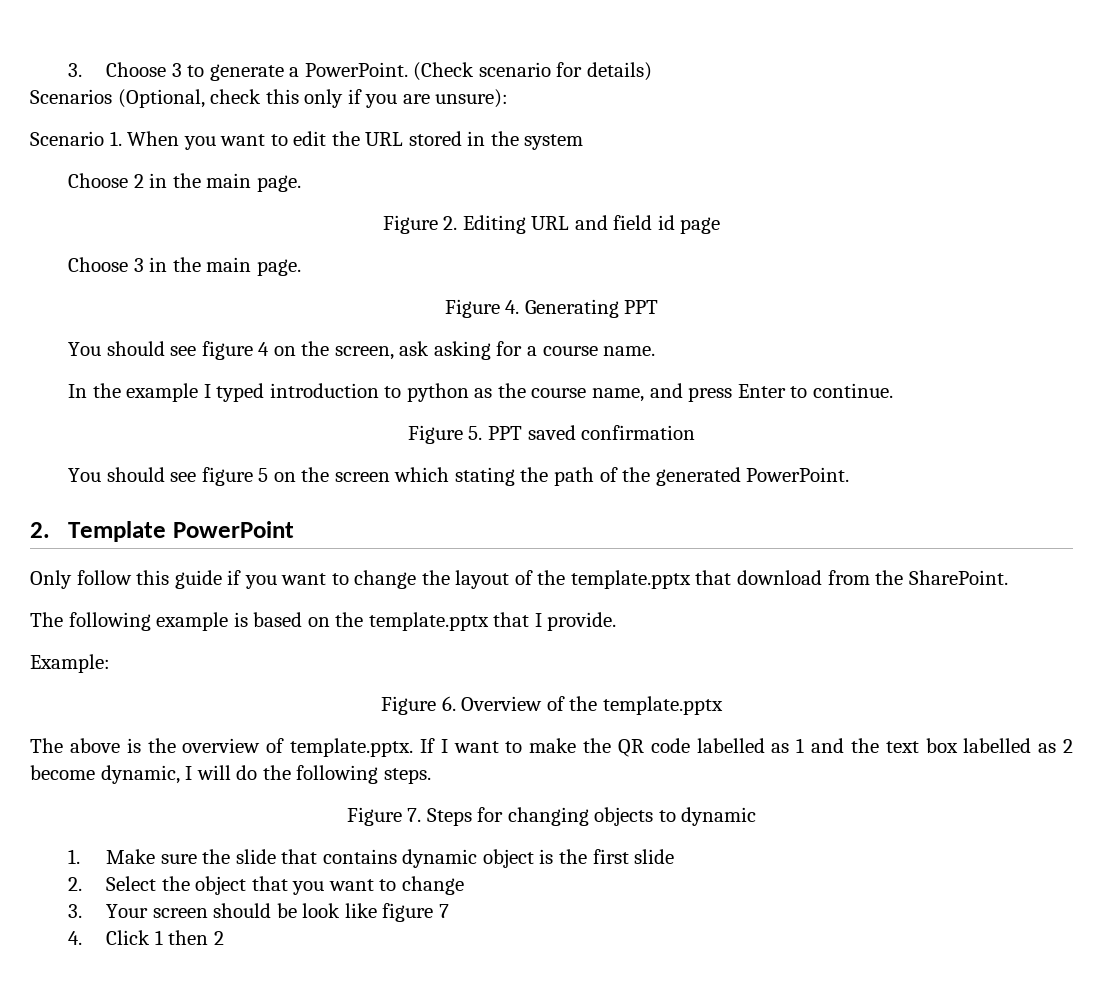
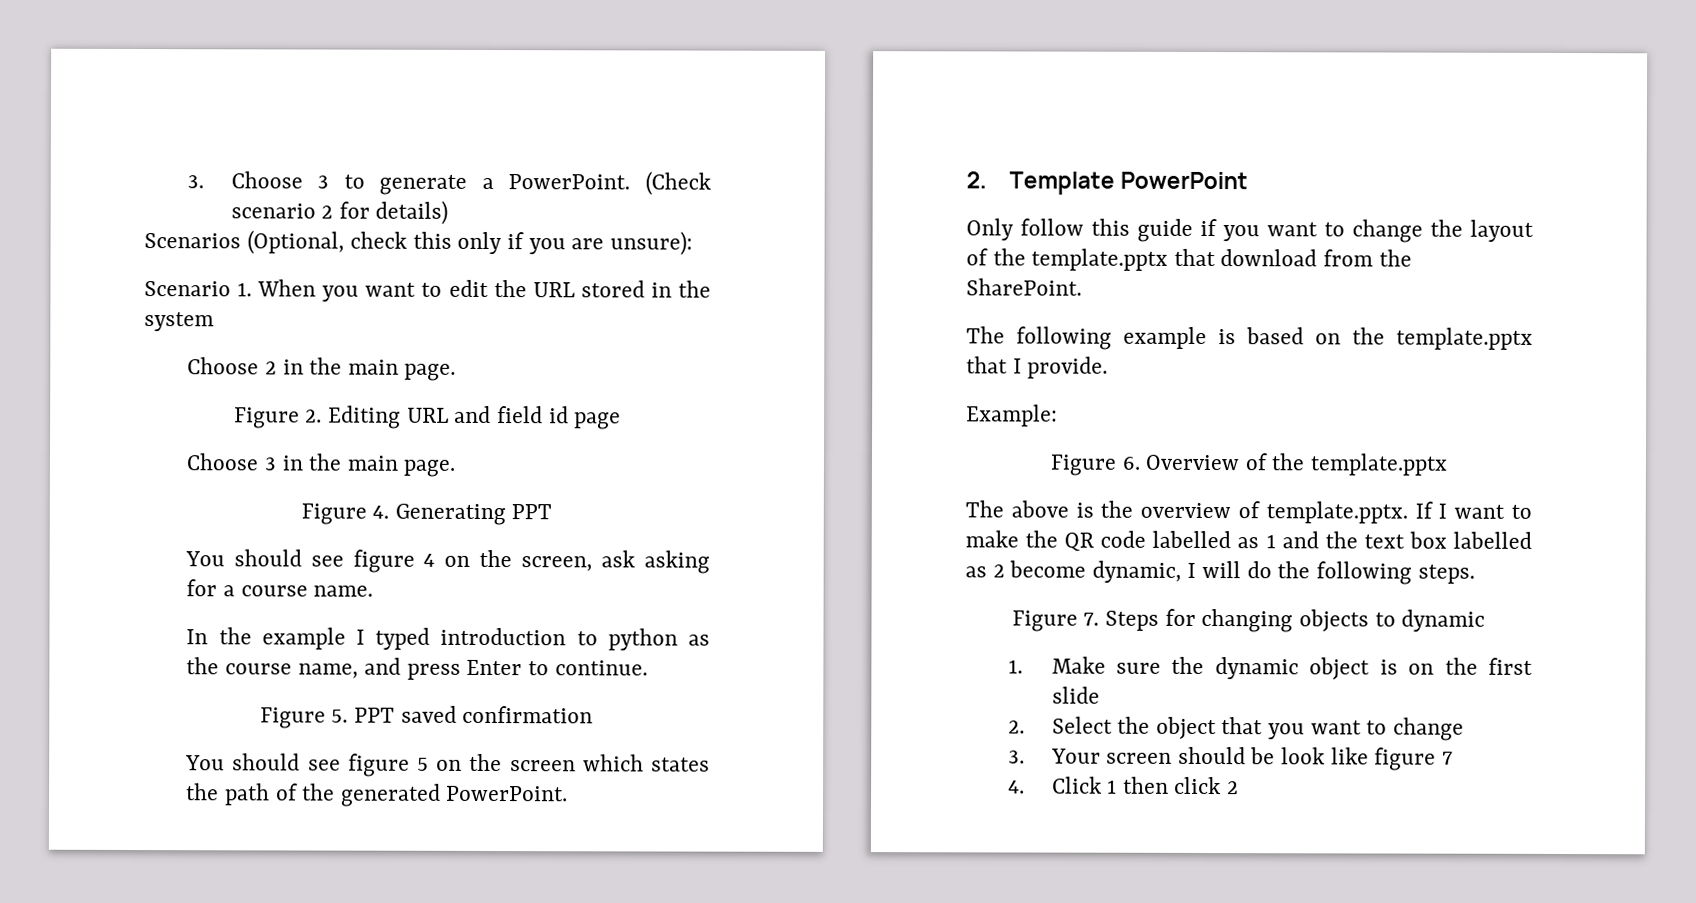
- (Check scenario for details)
+ (Check scenario 2 for details)
- You should see figure 5 on the screen which stating the path of the generated PowerPoint.
+ You should see figure 5 on the screen which states the path of the generated PowerPoint.
- 1. Make sure the slide that contains dynamic object is the first slide
+ 1. Make sure the dynamic object is on the first slide
- 4. Click 1 then 2
+ 4. Click 1 then click 2

